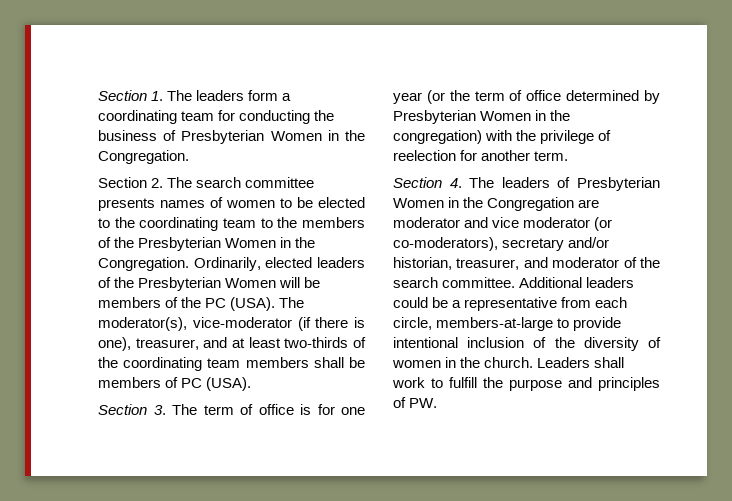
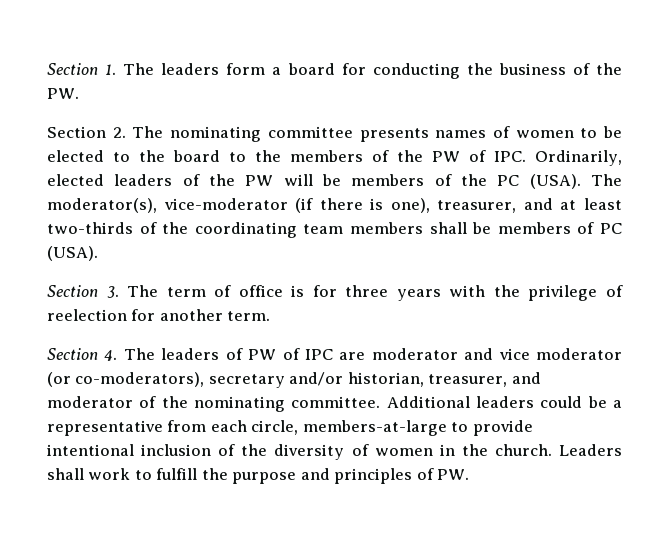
- Section 1. The leaders form a coordinating team for conducting the business of Presbyterian Women in the Congregation.
+ Section 1. The leaders form a board for conducting the business of the PW.
- Section 2. The search committee presents names of women to be elected to the coordinating team to the members of the Presbyterian Women in the Congregation. Ordinarily, elected leaders of the Presbyterian Women will be members of the PC (USA).
+ Section 2. The nominating committee presents names of women to be elected to the board to the members of the PW of IPC. Ordinarily, elected leaders of the PW will be members of the PC (USA).
- Section 3. The term of office is for one year (or the term of office determined by Presbyterian Women in the congregation) with the privilege of reelection for another term.
+ Section 3. The term of office is for three years with the privilege of reelection for another term.
- Section 4. The leaders of Presbyterian Women in the Congregation are moderator and vice moderator (or co-moderators), secretary and/or historian, treasurer, and moderator of the search committee.
+ Section 4. The leaders of PW of IPC are moderator and vice moderator (or co-moderators), secretary and/or historian, treasurer, and moderator of the nominating committee.

